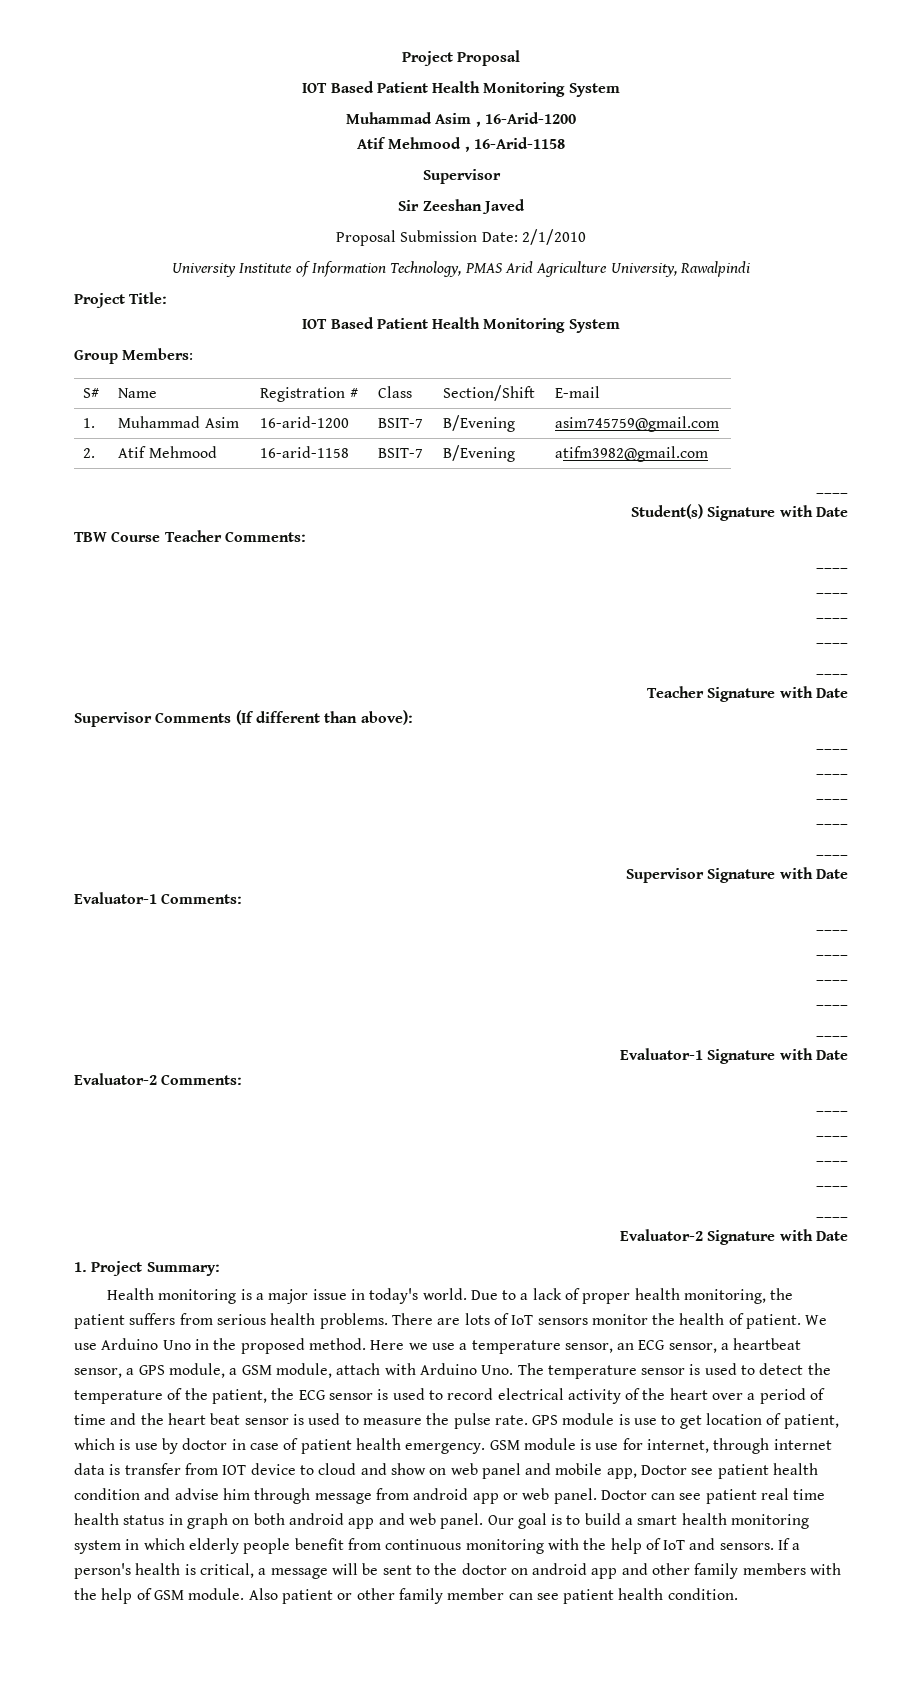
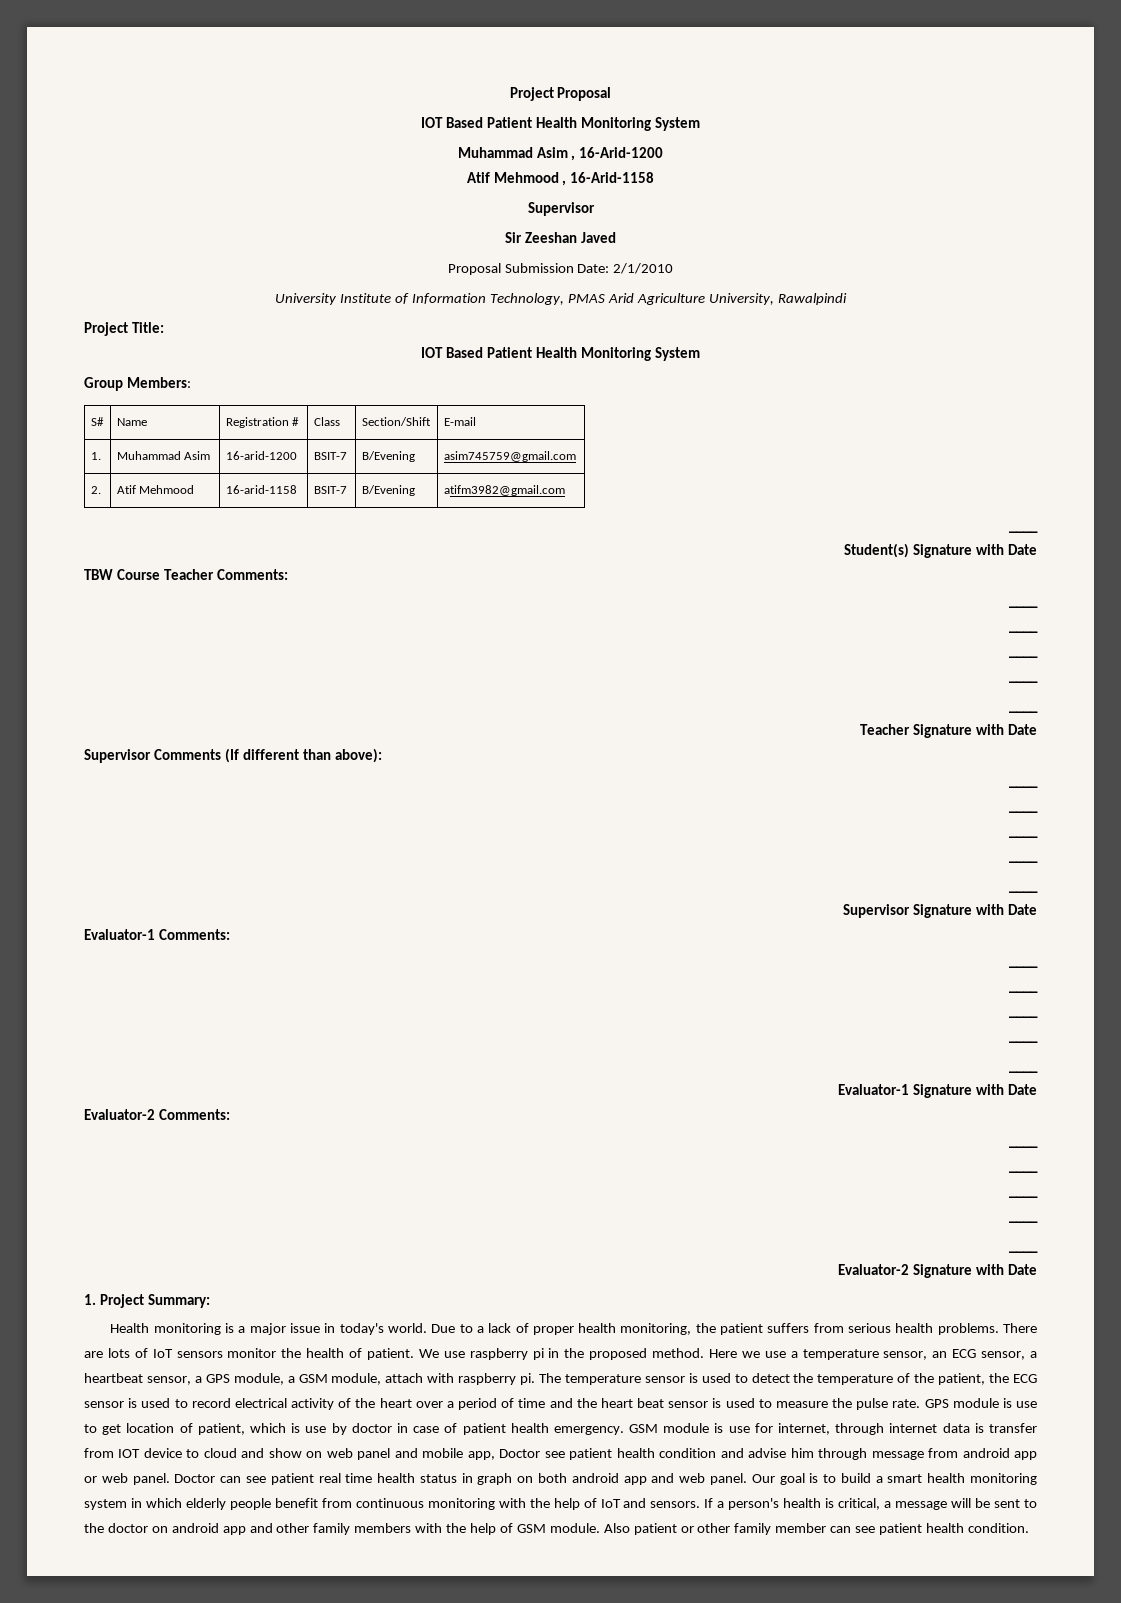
- We use Arduino Uno in the proposed method.
+ We use raspberry pi in the proposed method.
- Here we use a temperature sensor, an ECG sensor, a heartbeat sensor, a GPS module, a GSM module, attach with Arduino Uno. The temperature sensor is used to detect the temperature of the patient, the ECG sensor is used to record electrical activity of the heart over a period of time and the heart beat sensor is used to measure the pulse rate.
+ Here we use a temperature sensor, an ECG sensor, a heartbeat sensor, a GPS module, a GSM module, attach with raspberry pi. The temperature sensor is used to detect the temperature of the patient, the ECG sensor is used to record electrical activity of the heart over a period of time and the heart beat sensor is used to measure the pulse rate.

